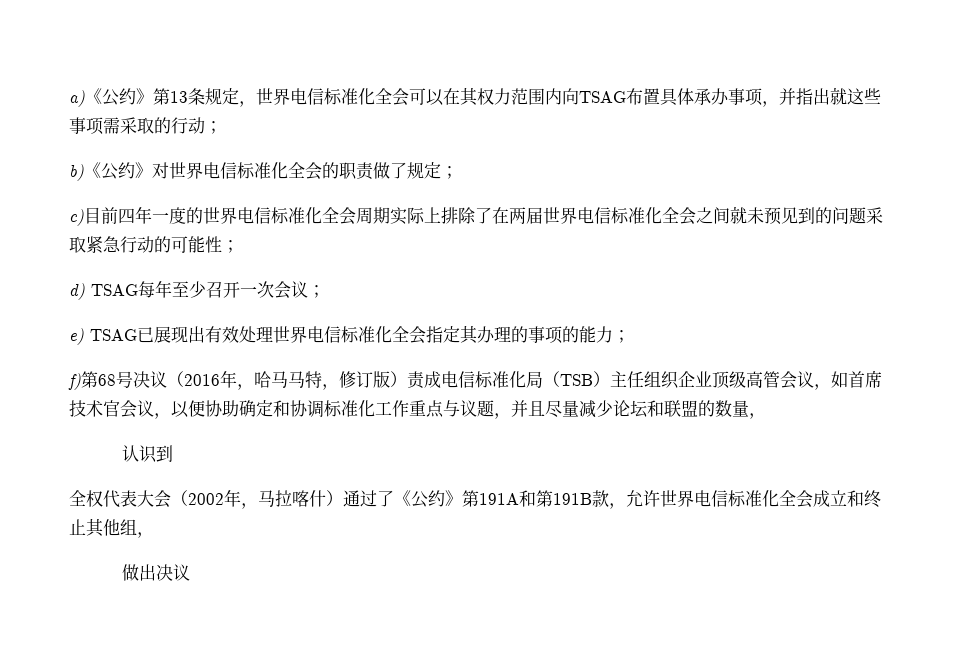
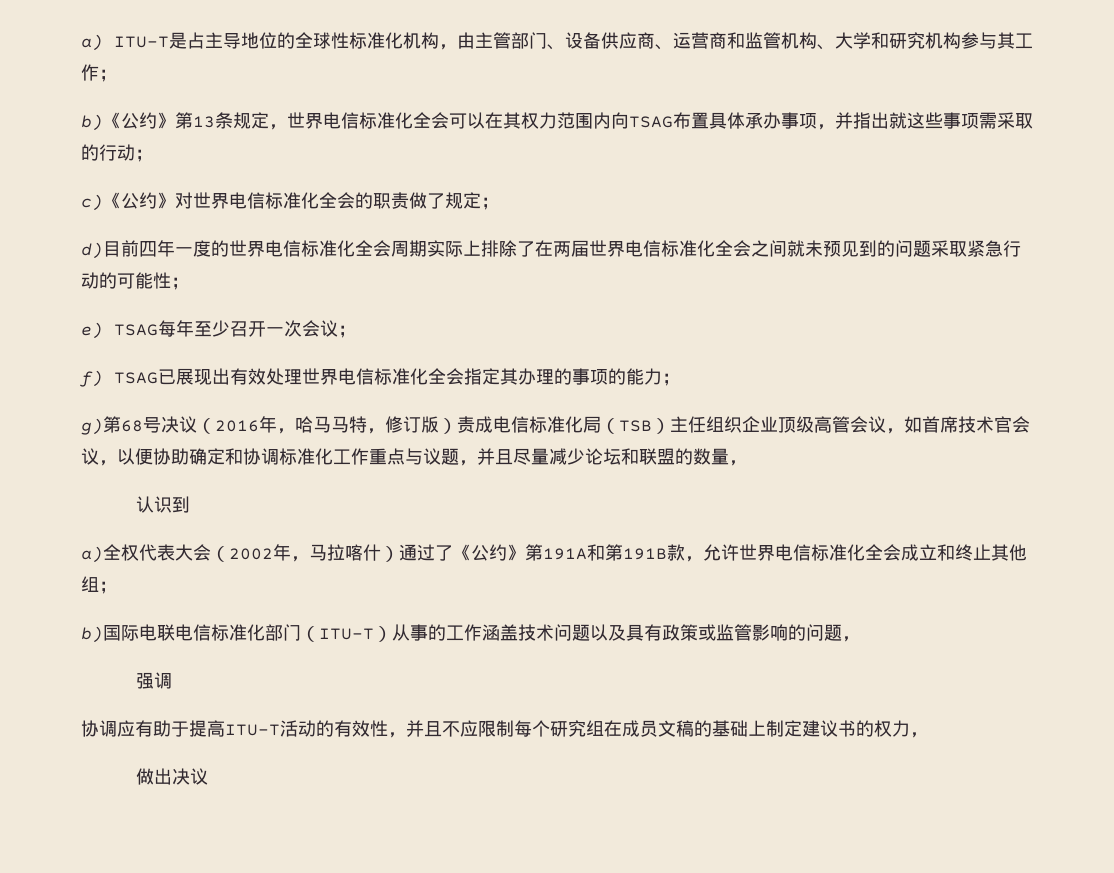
- a)《公约》第13条规定，世界电信标准化全会可以在其权力范围内向TSAG布置具体承办事项，并指出就这些事项需采取的行动；
+ a) ITU-T是占主导地位的全球性标准化机构，由主管部门、设备供应商、运营商和监管机构、大学和研究机构参与其工作；
+ b)《公约》第13条规定，世界电信标准化全会可以在其权力范围内向TSAG布置具体承办事项，并指出就这些事项需采取的行动；
- b)《公约》对世界电信标准化全会的职责做了规定；
+ c)《公约》对世界电信标准化全会的职责做了规定；
- c)目前四年一度的世界电信标准化全会周期实际上排除了在两届世界电信标准化全会之间就未预见到的问题采取紧急行动的可能性；
+ d)目前四年一度的世界电信标准化全会周期实际上排除了在两届世界电信标准化全会之间就未预见到的问题采取紧急行动的可能性；
- d) TSAG每年至少召开一次会议；
+ e) TSAG每年至少召开一次会议；
- e) TSAG已展现出有效处理世界电信标准化全会指定其办理的事项的能力；
+ f) TSAG已展现出有效处理世界电信标准化全会指定其办理的事项的能力；
- f)第68号决议（2016年，哈马马特，修订版）责成电信标准化局（TSB）主任组织企业顶级高管会议，如首席技术官会议，以便协助确定和协调标准化工作重点与议题，并且尽量减少论坛和联盟的数量，
+ g)第68号决议（2016年，哈马马特，修订版）责成电信标准化局（TSB）主任组织企业顶级高管会议，如首席技术官会议，以便协助确定和协调标准化工作重点与议题，并且尽量减少论坛和联盟的数量，
- 全权代表大会（2002年，马拉喀什）通过了《公约》第191A和第191B款，允许世界电信标准化全会成立和终止其他组，
+ a)全权代表大会（2002年，马拉喀什）通过了《公约》第191A和第191B款，允许世界电信标准化全会成立和终止其他组；
+ b)国际电联电信标准化部门（ITU-T）从事的工作涵盖技术问题以及具有政策或监管影响的问题，
+ 强调
+ 协调应有助于提高ITU-T活动的有效性，并且不应限制每个研究组在成员文稿的基础上制定建议书的权力，

